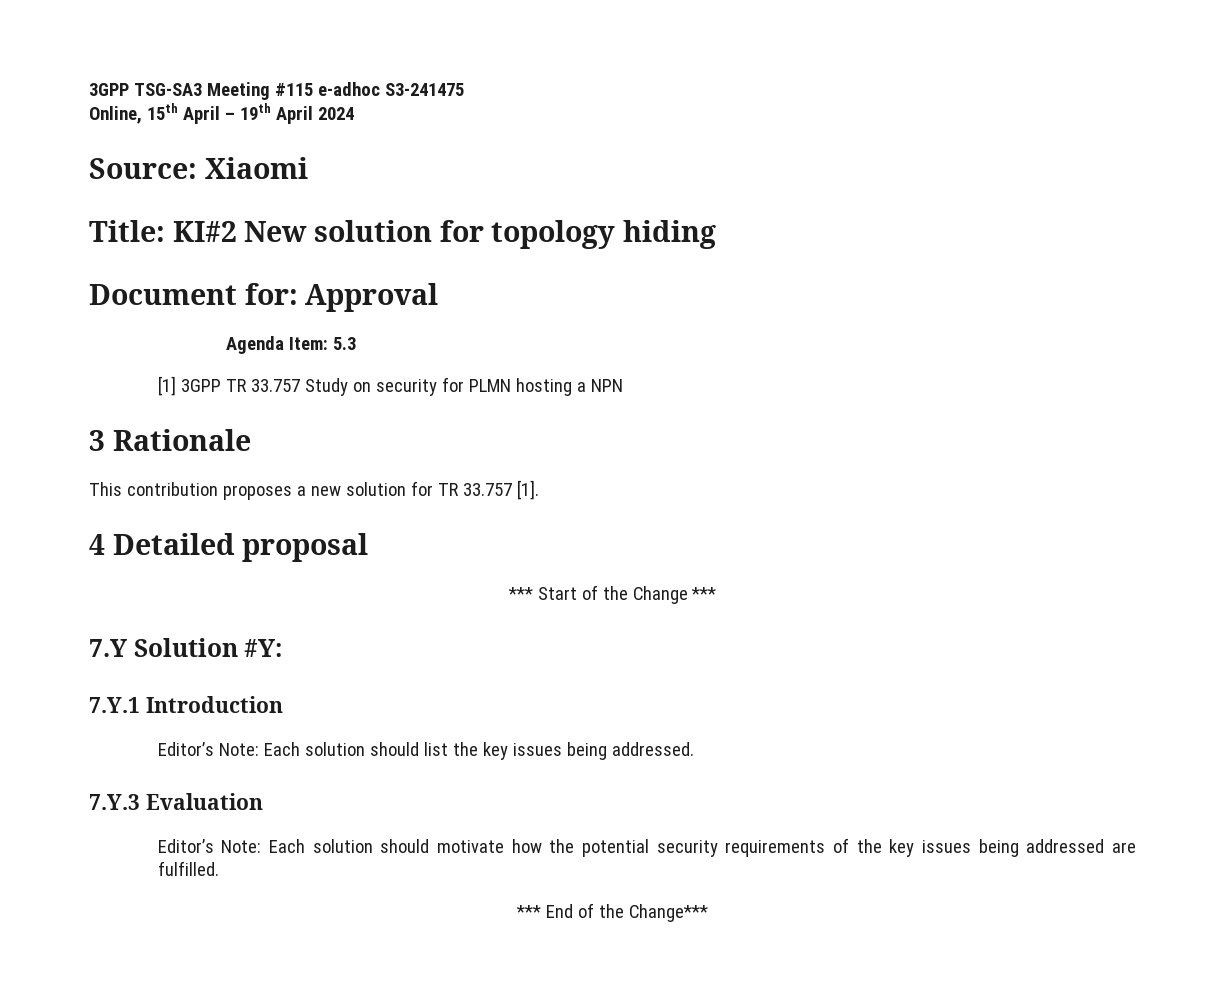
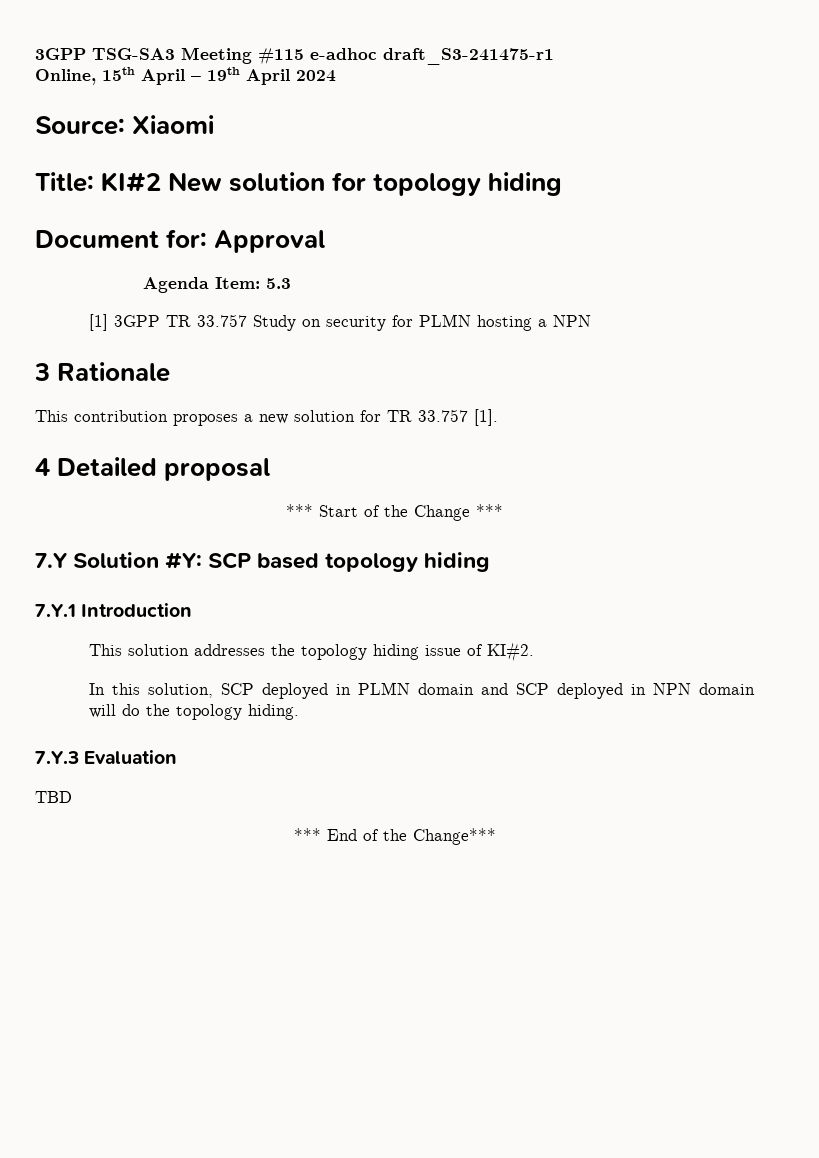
- 3GPP TSG-SA3 Meeting #115 e-adhoc S3-241475
+ 3GPP TSG-SA3 Meeting #115 e-adhoc draft_S3-241475-r1
- 7.Y Solution #Y:
+ 7.Y Solution #Y: SCP based topology hiding
  7.Y.1 Introduction
- Editor’s Note: Each solution should list the key issues being addressed.
+ This solution addresses the topology hiding issue of KI#2.
+ In this solution, SCP deployed in PLMN domain and SCP deployed in NPN domain will do the topology hiding.
  7.Y.3 Evaluation
- Editor’s Note: Each solution should motivate how the potential security requirements of the key issues being addressed are fulfilled.
+ TBD

